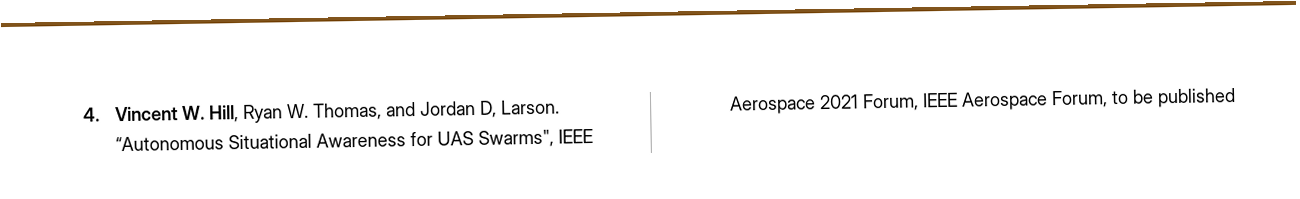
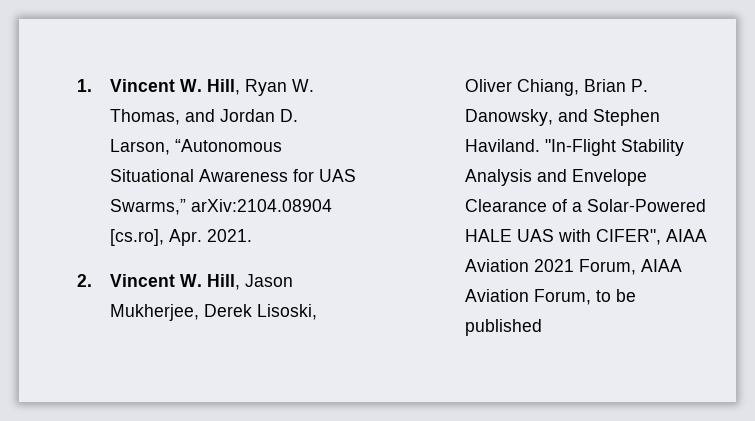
- 4. Vincent W. Hill, Ryan W. Thomas, and Jordan D, Larson. “Autonomous Situational Awareness for UAS Swarms", IEEE Aerospace 2021 Forum, IEEE Aerospace Forum, to be published
+ 1. Vincent W. Hill, Ryan W. Thomas, and Jordan D. Larson, “Autonomous Situational Awareness for UAS Swarms,” arXiv:2104.08904 [cs.ro], Apr. 2021.
+ 2. Vincent W. Hill, Jason Mukherjee, Derek Lisoski, Oliver Chiang, Brian P. Danowsky, and Stephen Haviland. "In-Flight Stability Analysis and Envelope Clearance of a Solar-Powered HALE UAS with CIFER", AIAA Aviation 2021 Forum, AIAA Aviation Forum, to be published

